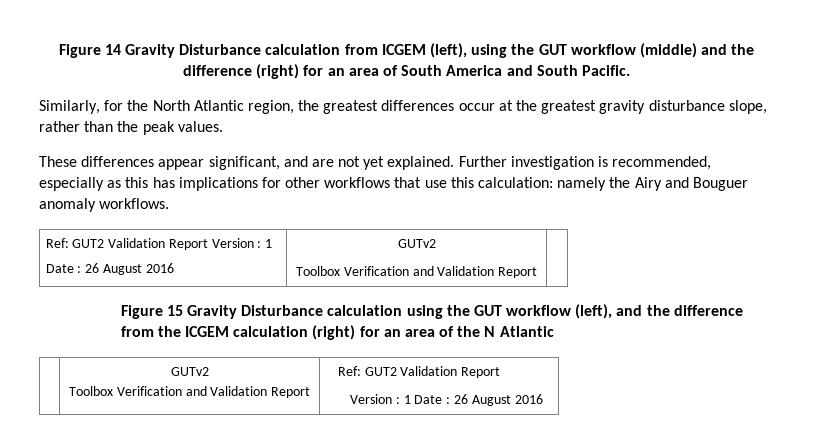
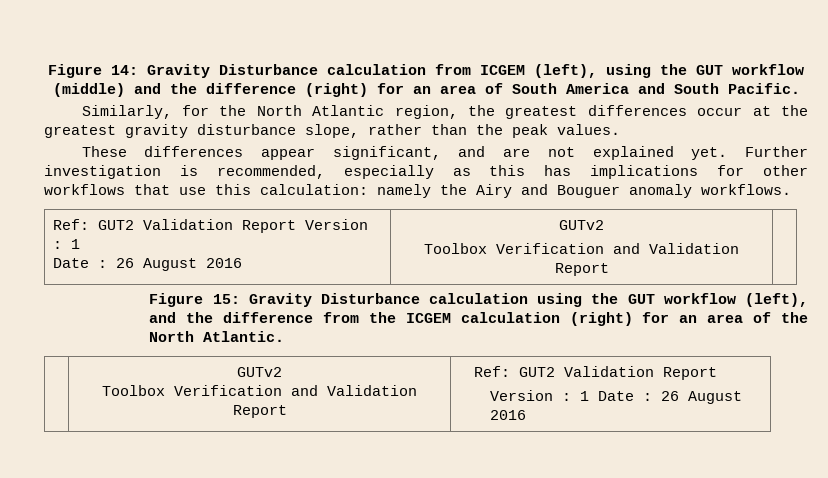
- Figure 14 Gravity Disturbance calculation from ICGEM (left), using the GUT workflow (middle) and the difference (right) for an area of South America and South Pacific.
+ Figure 14: Gravity Disturbance calculation from ICGEM (left), using the GUT workflow (middle) and the difference (right) for an area of South America and South Pacific.
- These differences appear significant, and are not yet explained.
+ These differences appear significant, and are not explained yet.
- Figure 15 Gravity Disturbance calculation using the GUT workflow (left), and the difference from the ICGEM calculation (right) for an area of the N Atlantic
+ Figure 15: Gravity Disturbance calculation using the GUT workflow (left), and the difference from the ICGEM calculation (right) for an area of the North Atlantic.

